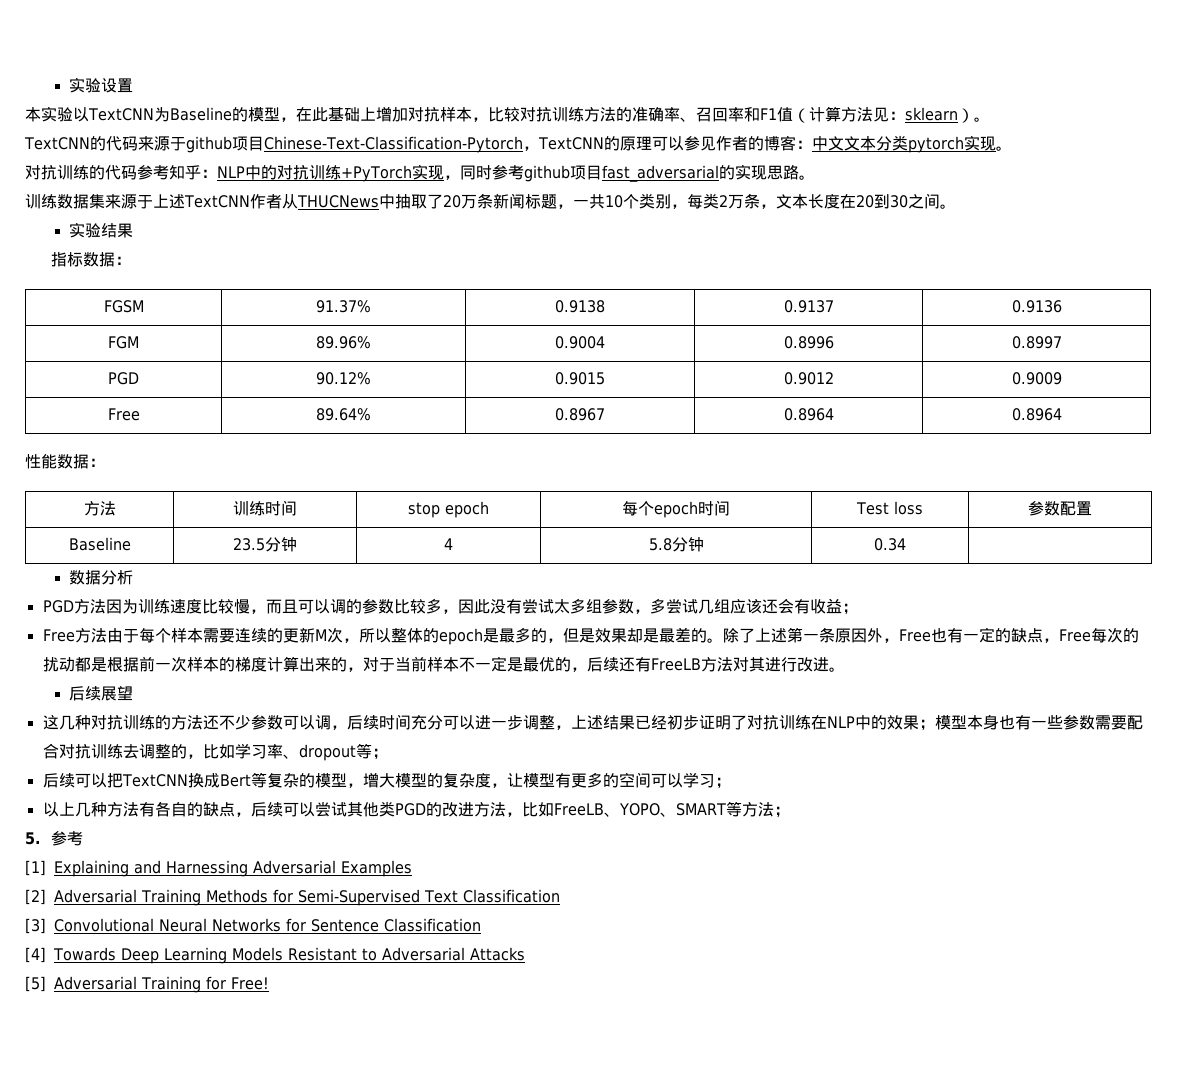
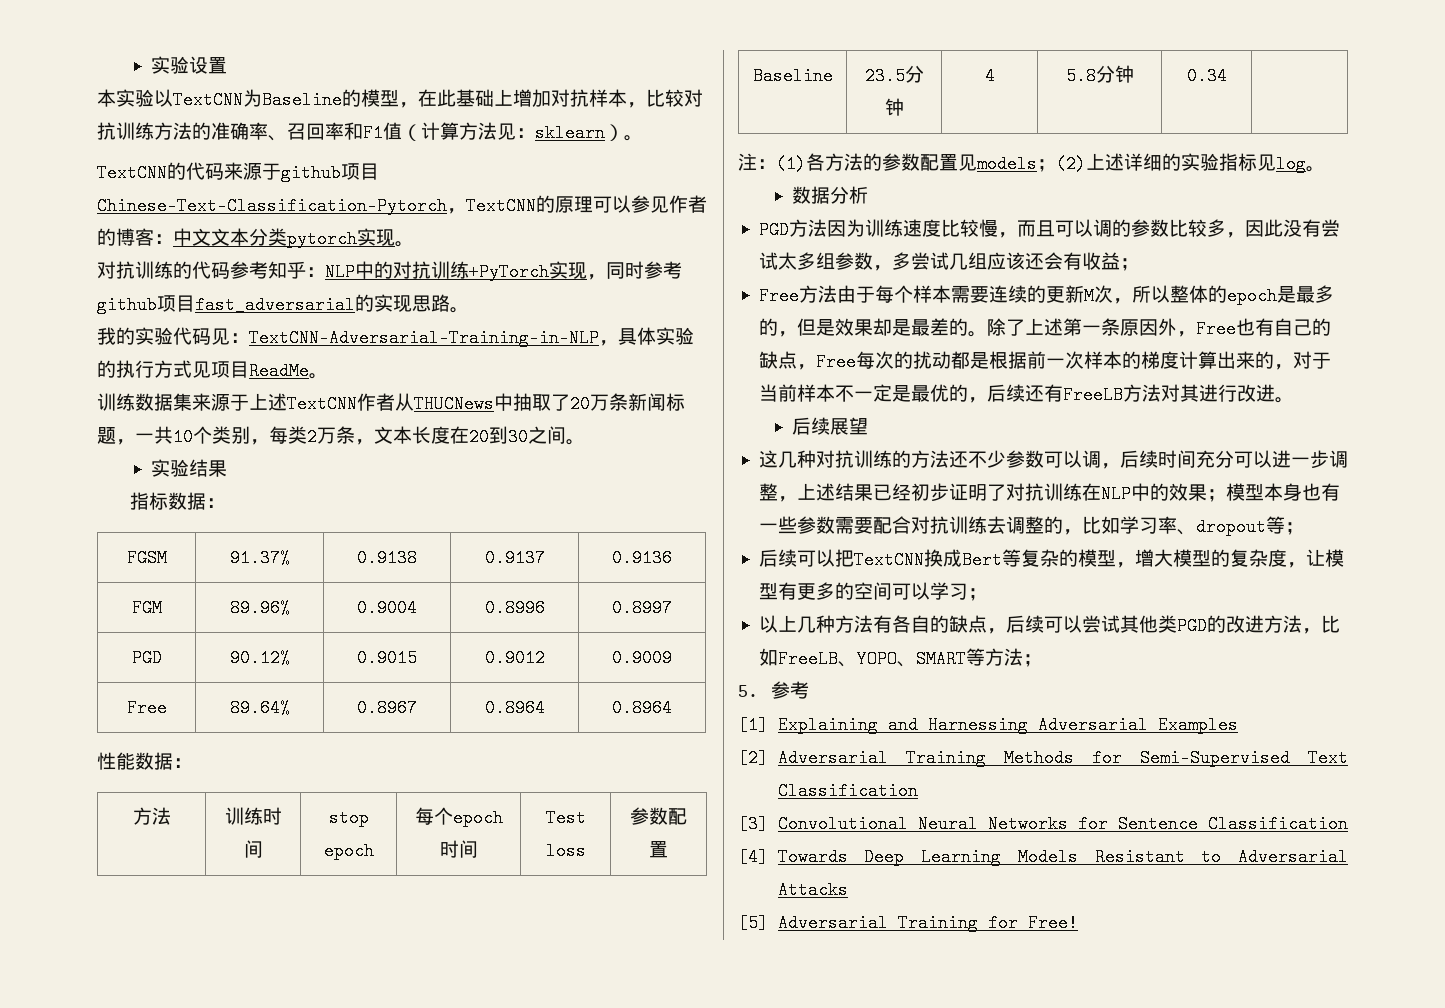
+ 我的实验代码见：TextCNN-Adversarial-Training-in-NLP，具体实验的执行方式见项目ReadMe。
+ 注：(1)各方法的参数配置见models；(2)上述详细的实验指标见log。
- 除了上述第一条原因外，Free也有一定的缺点，Free每次的扰动都是根据前一次样本的梯度计算出来的，对于当前样本不一定是最优的，后续还有FreeLB方法对其进行改进。
+ 除了上述第一条原因外，Free也有自己的缺点，Free每次的扰动都是根据前一次样本的梯度计算出来的，对于当前样本不一定是最优的，后续还有FreeLB方法对其进行改进。

